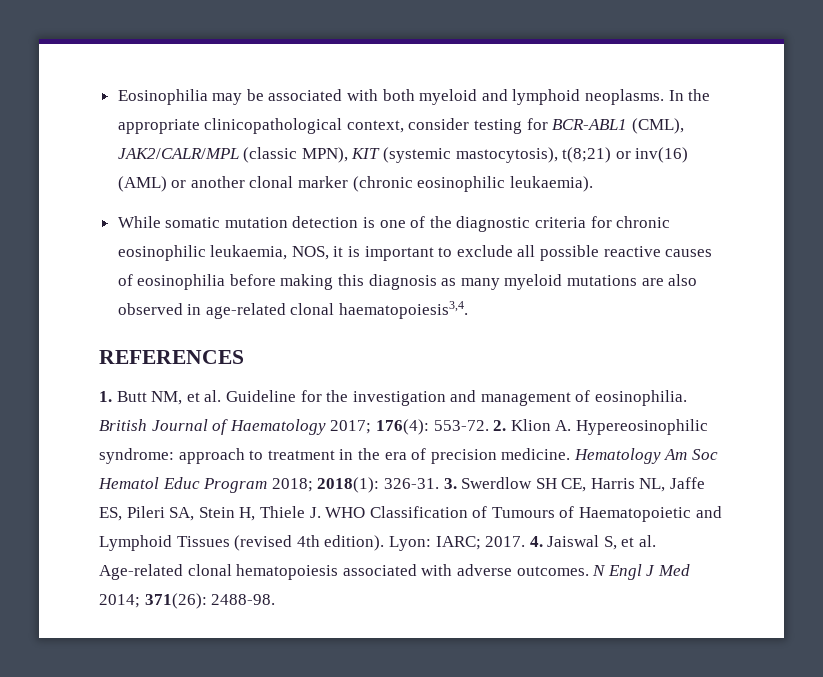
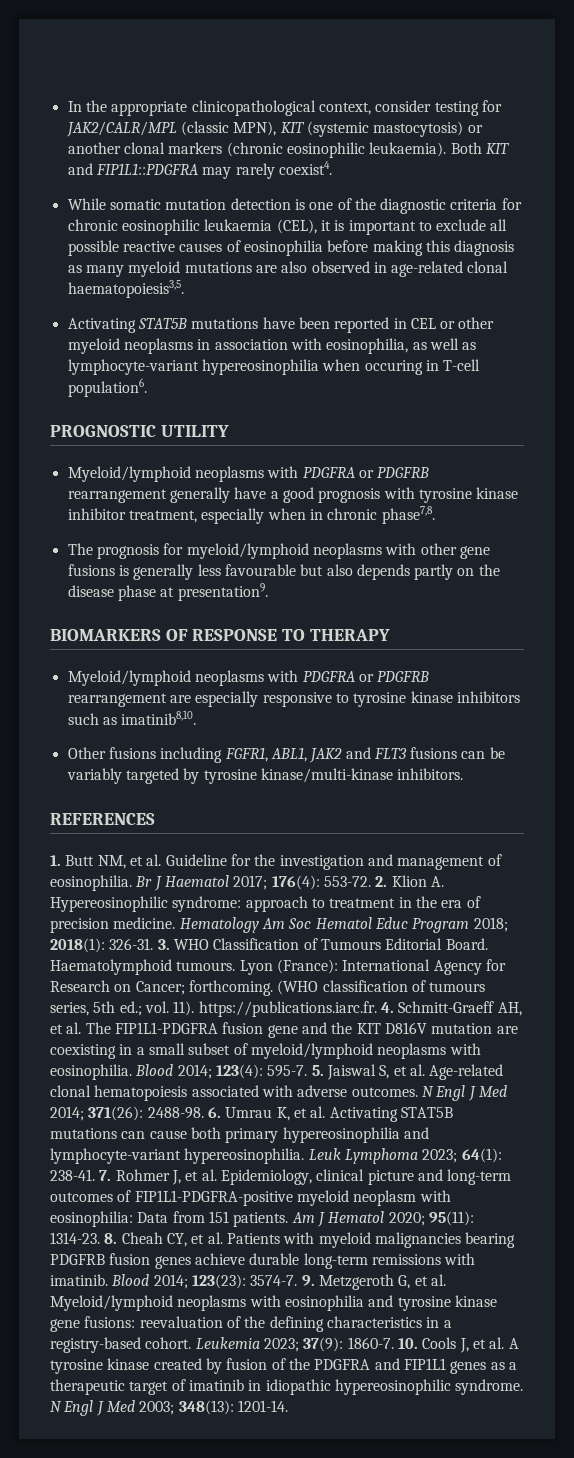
- Eosinophilia may be associated with both myeloid and lymphoid neoplasms. In the appropriate clinicopathological context, consider testing for BCR-ABL1 (CML), JAK2/CALR/MPL (classic MPN), KIT (systemic mastocytosis), t(8;21) or inv(16) (AML) or another clonal marker (chronic eosinophilic leukaemia).
+ In the appropriate clinicopathological context, consider testing for JAK2/CALR/MPL (classic MPN), KIT (systemic mastocytosis) or another clonal markers (chronic eosinophilic leukaemia). Both KIT and FIP1L1::PDGFRA may rarely coexist4.
- While somatic mutation detection is one of the diagnostic criteria for chronic eosinophilic leukaemia, NOS, it is important to exclude all possible reactive causes of eosinophilia before making this diagnosis as many myeloid mutations are also observed in age-related clonal haematopoiesis3,4.
+ While somatic mutation detection is one of the diagnostic criteria for chronic eosinophilic leukaemia (CEL), it is important to exclude all possible reactive causes of eosinophilia before making this diagnosis as many myeloid mutations are also observed in age-related clonal haematopoiesis3,5.
+ Activating STAT5B mutations have been reported in CEL or other myeloid neoplasms in association with eosinophilia, as well as lymphocyte-variant hypereosinophilia when occuring in T-cell population6.
+ PROGNOSTIC UTILITY
+ Myeloid/lymphoid neoplasms with PDGFRA or PDGFRB rearrangement generally have a good prognosis with tyrosine kinase inhibitor treatment, especially when in chronic phase7,8.
+ The prognosis for myeloid/lymphoid neoplasms with other gene fusions is generally less favourable but also depends partly on the disease phase at presentation9.
+ BIOMARKERS OF RESPONSE TO THERAPY
+ Myeloid/lymphoid neoplasms with PDGFRA or PDGFRB rearrangement are especially responsive to tyrosine kinase inhibitors such as imatinib8,10.
+ Other fusions including FGFR1, ABL1, JAK2 and FLT3 fusions can be variably targeted by tyrosine kinase/multi-kinase inhibitors.
- British Journal of Haematology 2017; 176(4): 553-72.
+ Br J Haematol 2017; 176(4): 553-72.
- 3. Swerdlow SH CE, Harris NL, Jaffe ES, Pileri SA, Stein H, Thiele J. WHO Classification of Tumours of Haematopoietic and Lymphoid Tissues (revised 4th edition). Lyon: IARC; 2017. 4. Jaiswal S, et al. Age-related clonal hematopoiesis associated with adverse outcomes.
+ 3. WHO Classification of Tumours Editorial Board. Haematolymphoid tumours. Lyon (France): International Agency for Research on Cancer; forthcoming. (WHO classification of tumours series, 5th ed.; vol. 11). https://publications.iarc.fr. 4. Schmitt-Graeff AH, et al. The FIP1L1-PDGFRA fusion gene and the KIT D816V mutation are coexisting in a small subset of myeloid/lymphoid neoplasms with eosinophilia. Blood 2014; 123(4): 595-7. 5. Jaiswal S, et al. Age-related clonal hematopoiesis associated with adverse outcomes.
+ 6. Umrau K, et al. Activating STAT5B mutations can cause both primary hypereosinophilia and lymphocyte-variant hypereosinophilia. Leuk Lymphoma 2023; 64(1): 238-41. 7. Rohmer J, et al. Epidemiology, clinical picture and long-term outcomes of FIP1L1-PDGFRA-positive myeloid neoplasm with eosinophilia: Data from 151 patients. Am J Hematol 2020; 95(11): 1314-23. 8. Cheah CY, et al. Patients with myeloid malignancies bearing PDGFRB fusion genes achieve durable long-term remissions with imatinib. Blood 2014; 123(23): 3574-7. 9. Metzgeroth G, et al. Myeloid/lymphoid neoplasms with eosinophilia and tyrosine kinase gene fusions: reevaluation of the defining characteristics in a registry-based cohort. Leukemia 2023; 37(9): 1860-7. 10. Cools J, et al. A tyrosine kinase created by fusion of the PDGFRA and FIP1L1 genes as a therapeutic target of imatinib in idiopathic hypereosinophilic syndrome. N Engl J Med 2003; 348(13): 1201-14.

